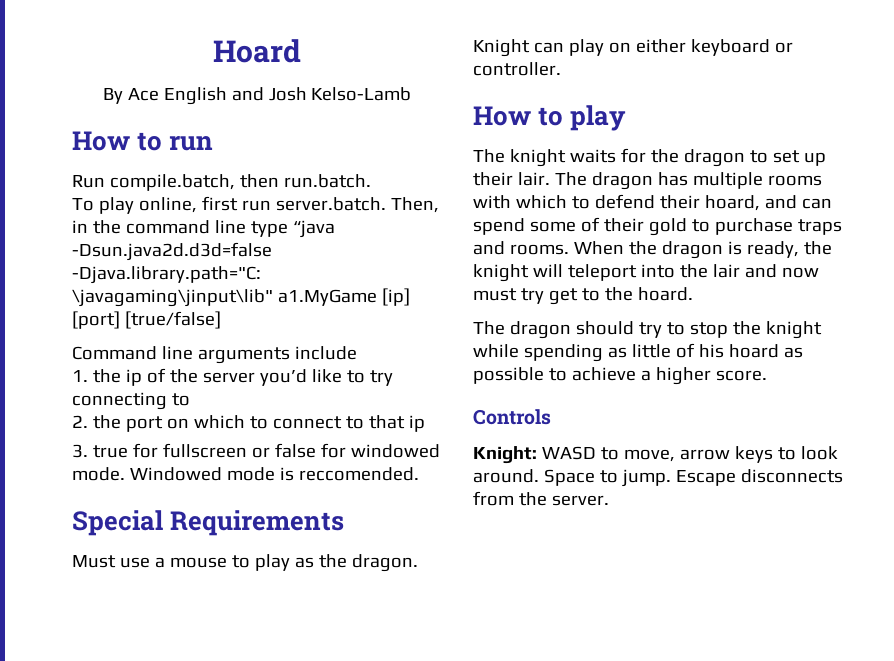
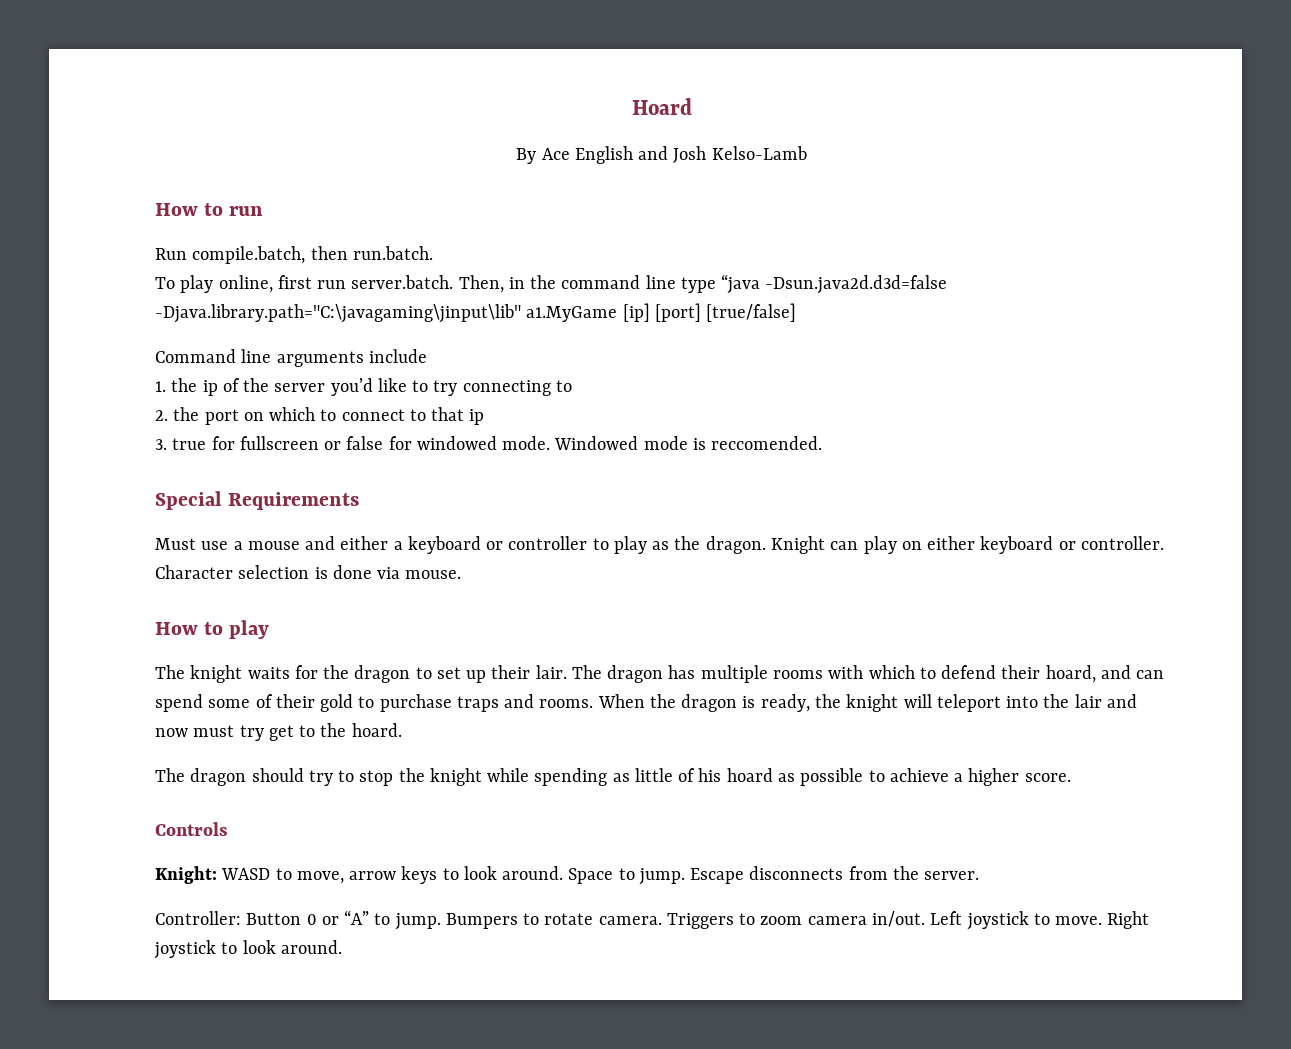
- Must use a mouse to play as the dragon.
+ Must use a mouse and either a keyboard or controller to play as the dragon.
+ Character selection is done via mouse.
+ Controller: Button 0 or “A” to jump. Bumpers to rotate camera. Triggers to zoom camera in/out. Left joystick to move. Right joystick to look around.

